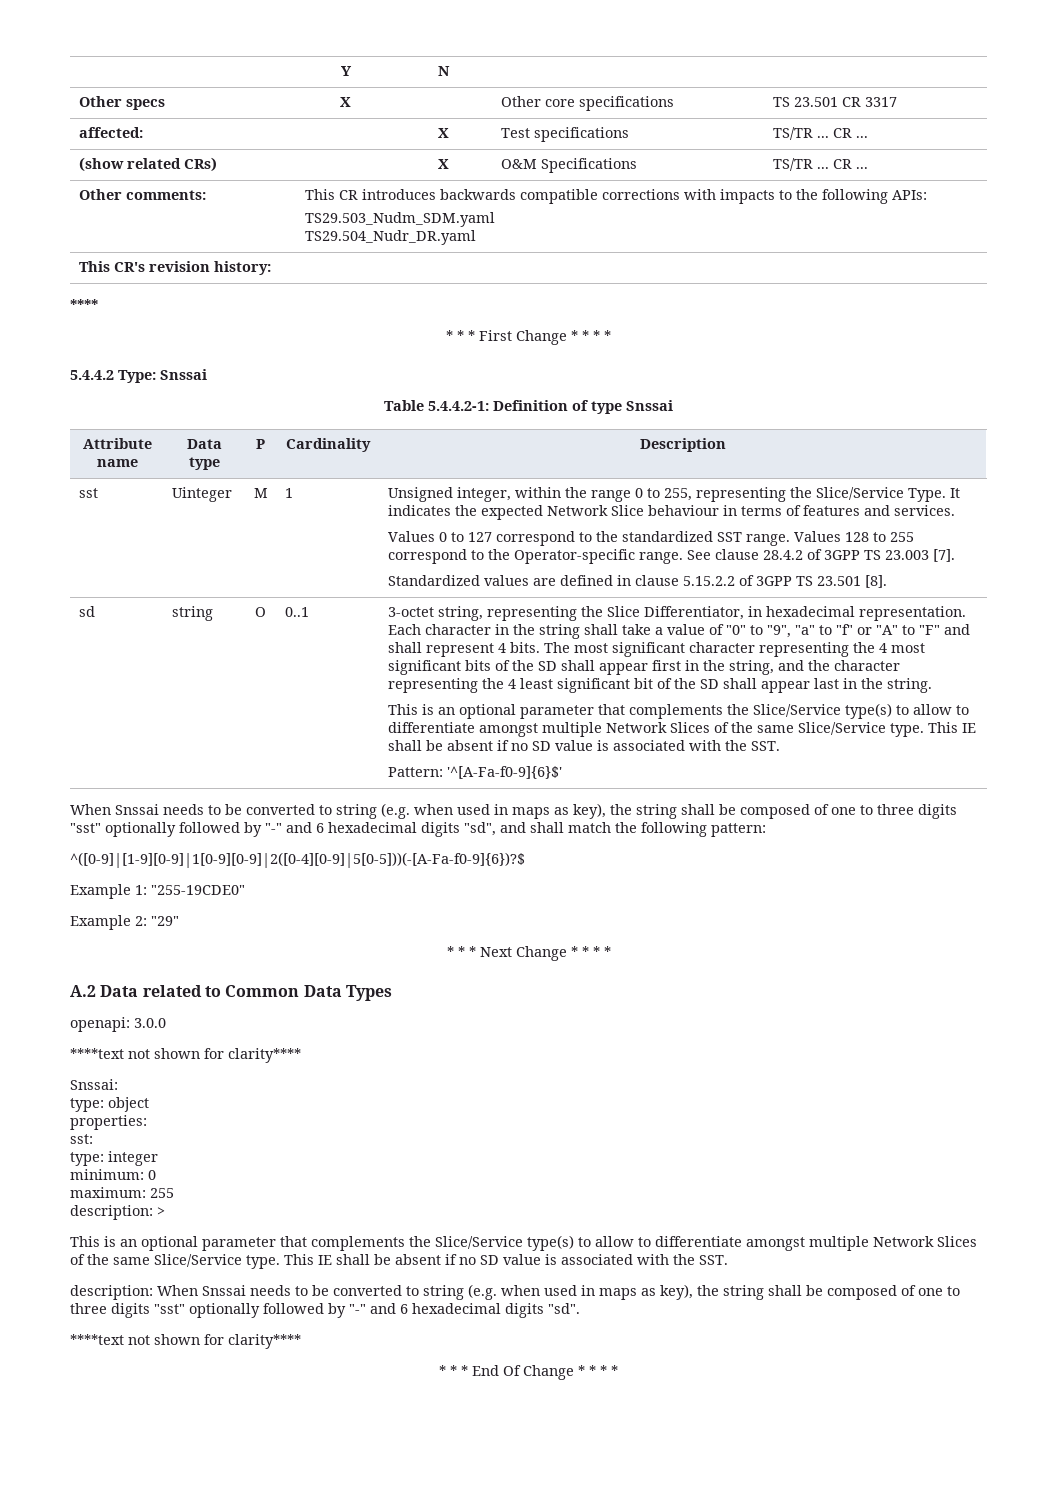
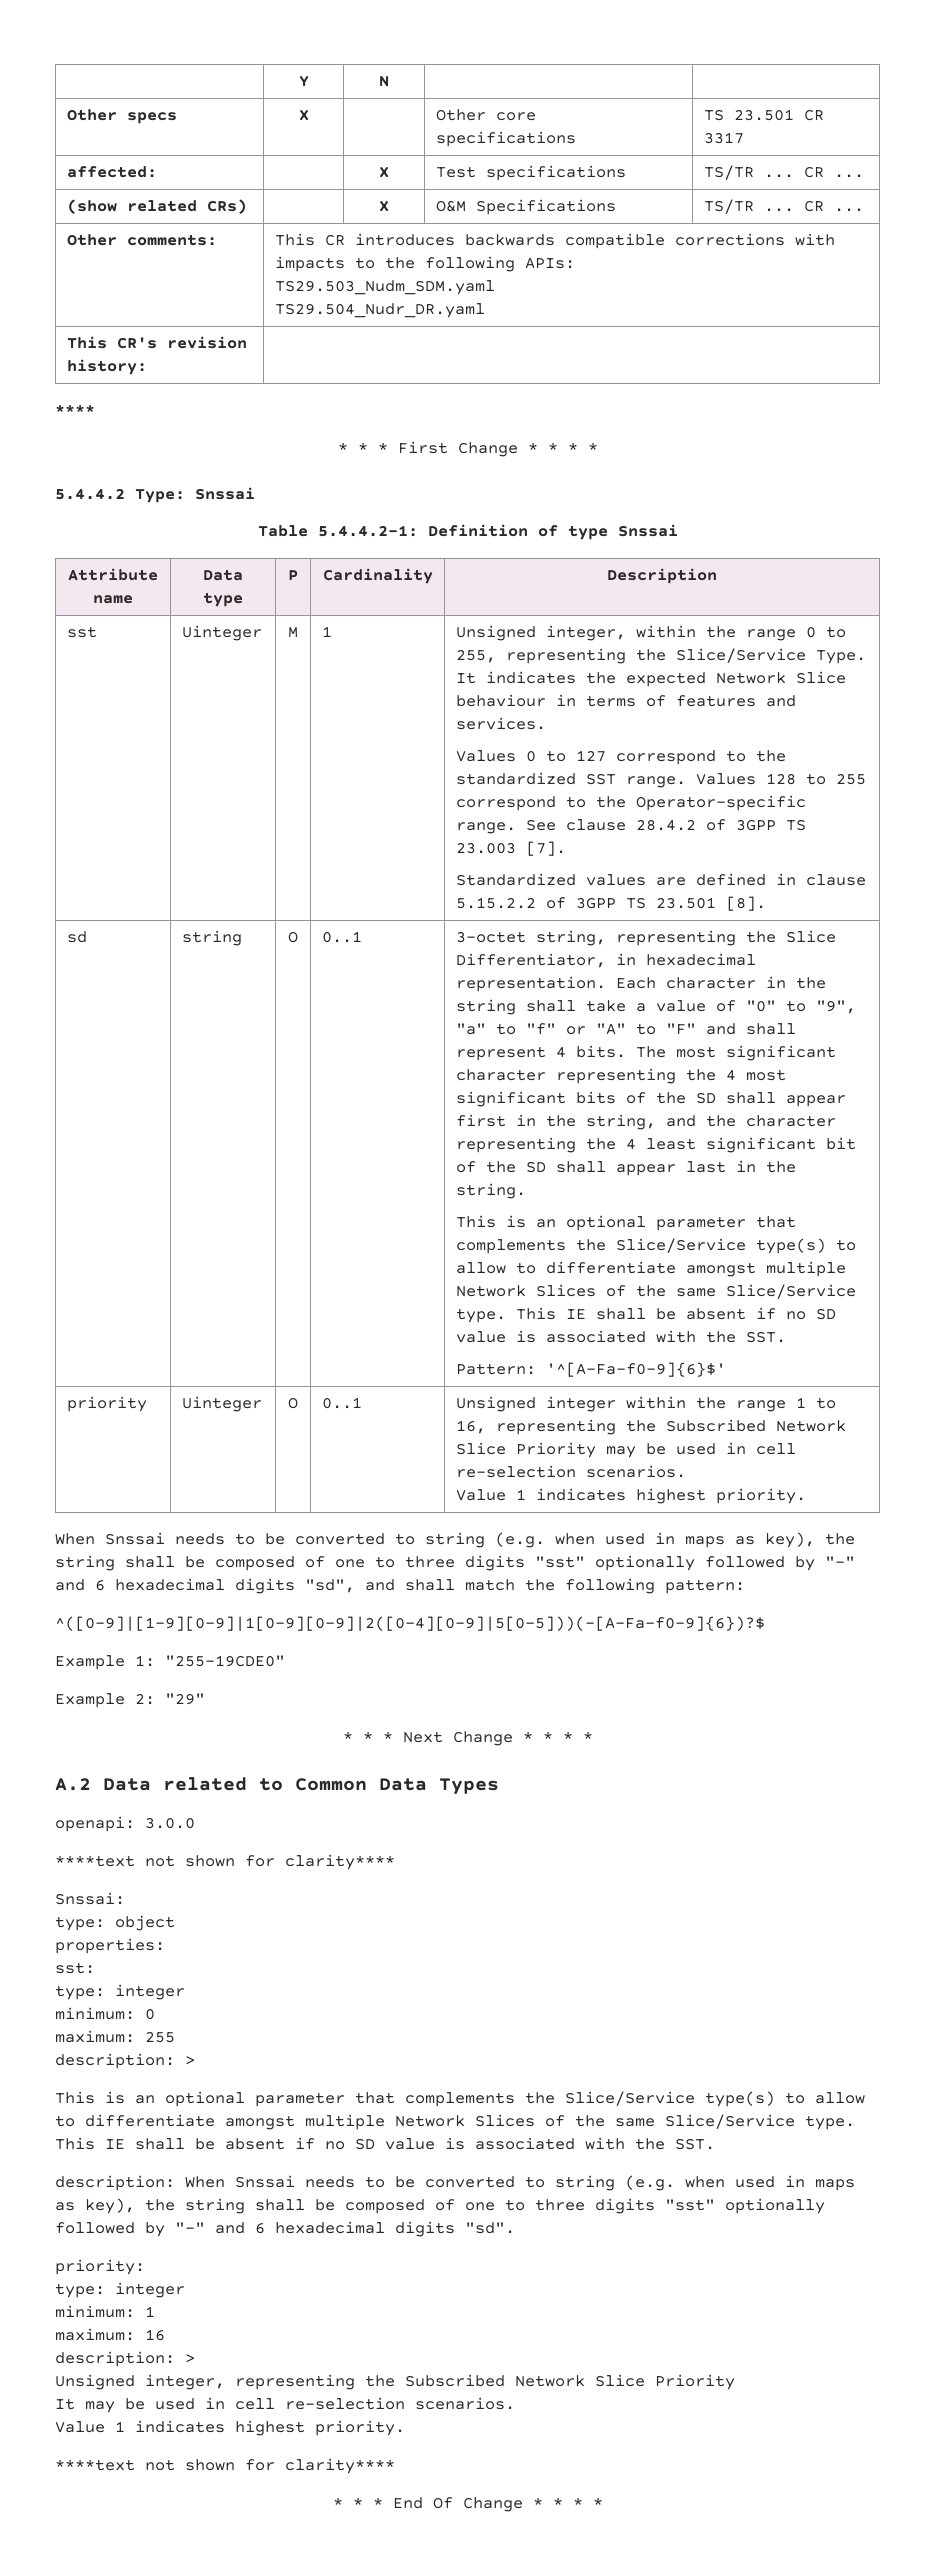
+ priority | Uinteger | O | 0..1 | Unsigned integer within the range 1 to 16, representing the Subscribed Network Slice Priority may be used in cell re-selection scenarios.
+ Value 1 indicates highest priority.
+ priority:
+ type: integer
+ minimum: 1
+ maximum: 16
+ description: >
+ Unsigned integer, representing the Subscribed Network Slice Priority
+ It may be used in cell re-selection scenarios.
+ Value 1 indicates highest priority.

